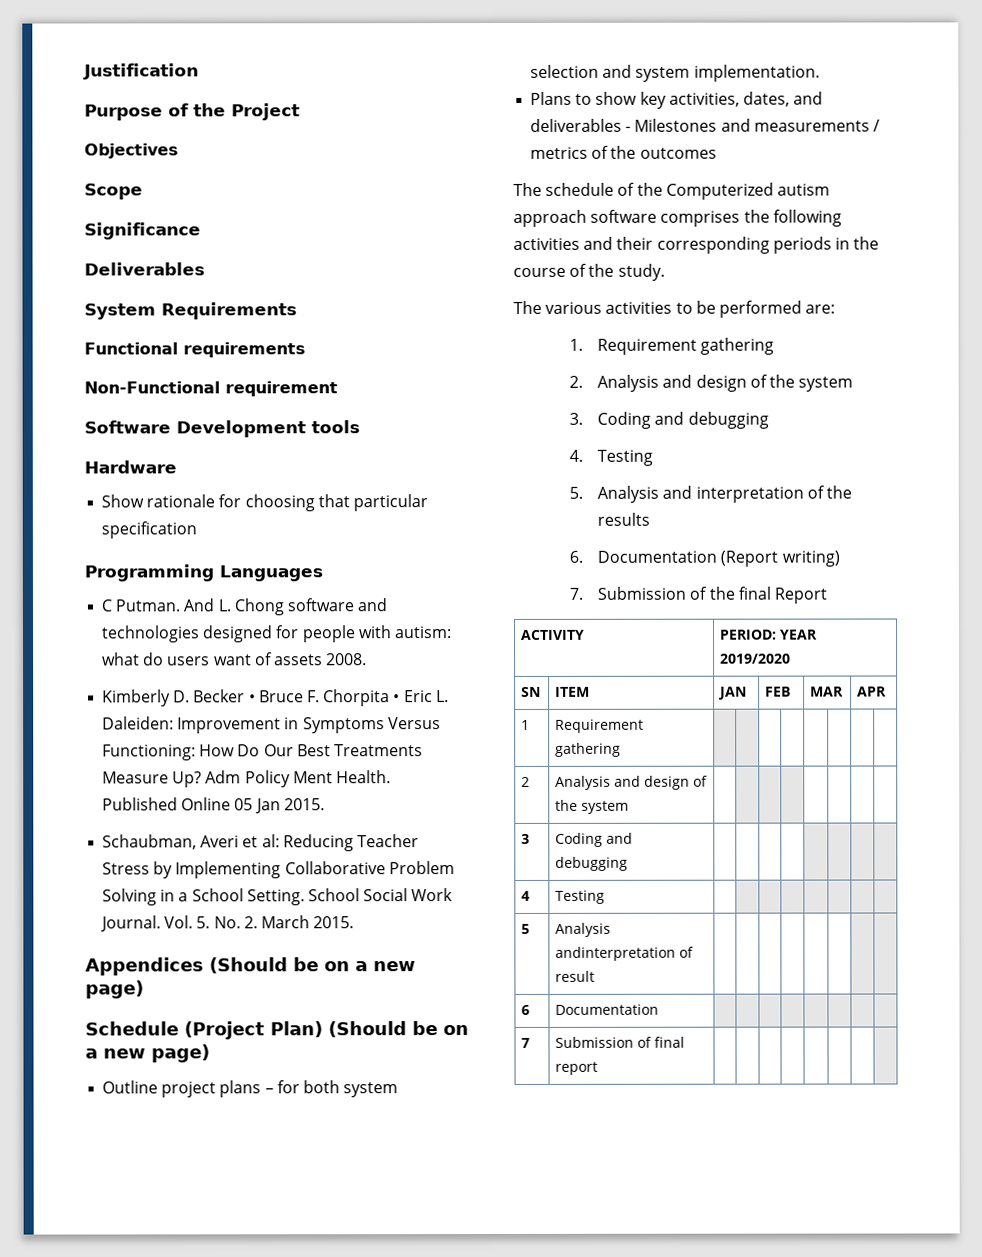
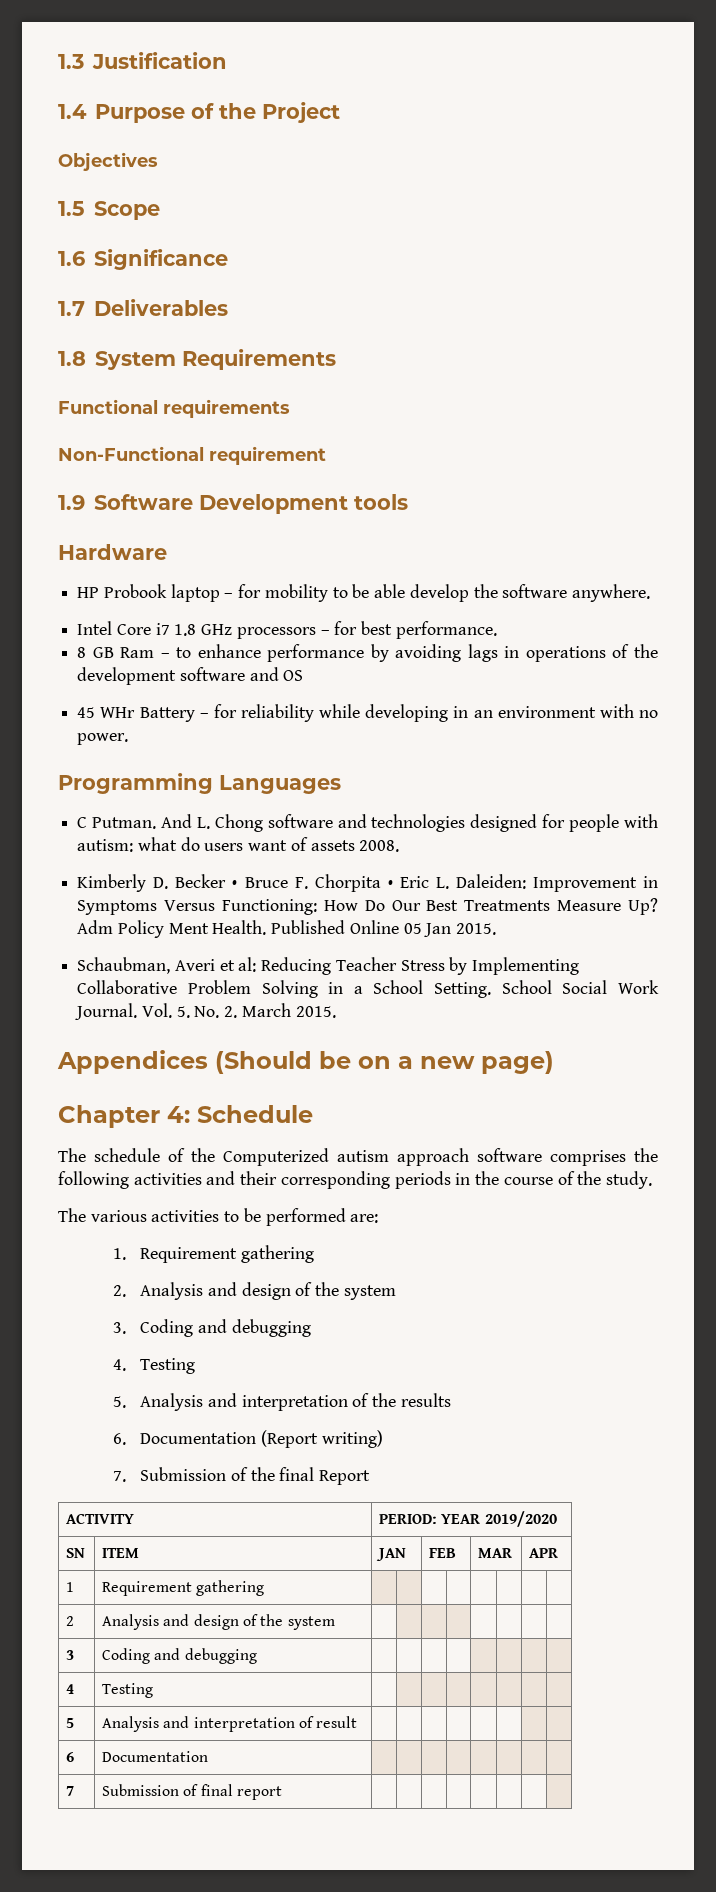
- Justification
+ 1.3 Justification
- Purpose of the Project
+ 1.4 Purpose of the Project
- Scope
+ 1.5 Scope
- Significance
+ 1.6 Significance
- Deliverables
+ 1.7 Deliverables
- System Requirements
+ 1.8 System Requirements
- Software Development tools
+ 1.9 Software Development tools
- Show rationale for choosing that particular specification
+ HP Probook laptop – for mobility to be able develop the software anywhere.
+ Intel Core i7 1.8 GHz processors – for best performance.
+ 8 GB Ram – to enhance performance by avoiding lags in operations of the development software and OS
+ 45 WHr Battery – for reliability while developing in an environment with no power.
- Schedule (Project Plan) (Should be on a new page)
- Outline project plans – for both system selection and system implementation.
- Plans to show key activities, dates, and deliverables - Milestones and measurements / metrics of the outcomes
+ Chapter 4: Schedule
- 5 | Analysis andinterpretation of result | | | | | | | |
+ 5 | Analysis and interpretation of result | | | | | | | |

